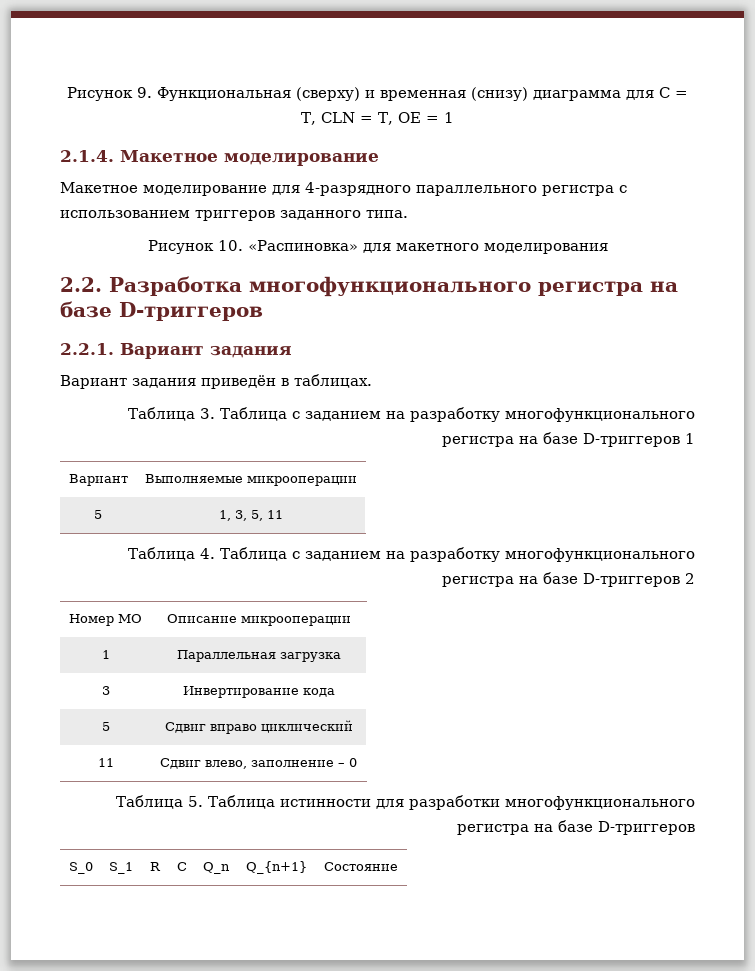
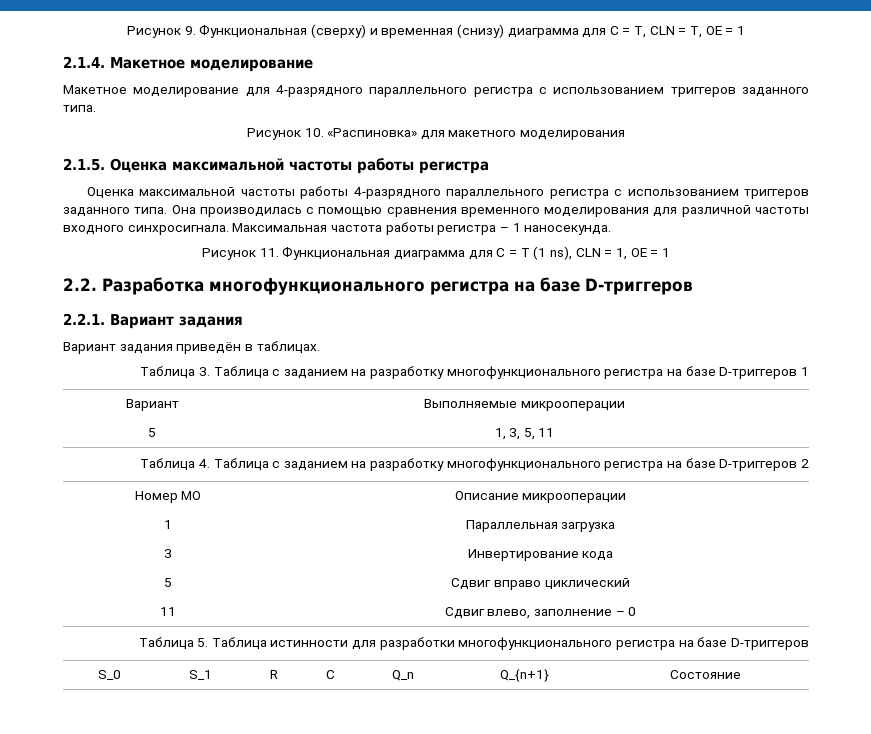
+ 2.1.5. Оценка максимальной частоты работы регистра
+ Оценка максимальной частоты работы 4-разрядного параллельного регистра с использованием триггеров заданного типа. Она производилась с помощью сравнения временного моделирования для различной частоты входного синхросигнала. Максимальная частота работы регистра – 1 наносекунда.
+ Рисунок 11. Функциональная диаграмма для C = T (1 ns), CLN = 1, OE = 1

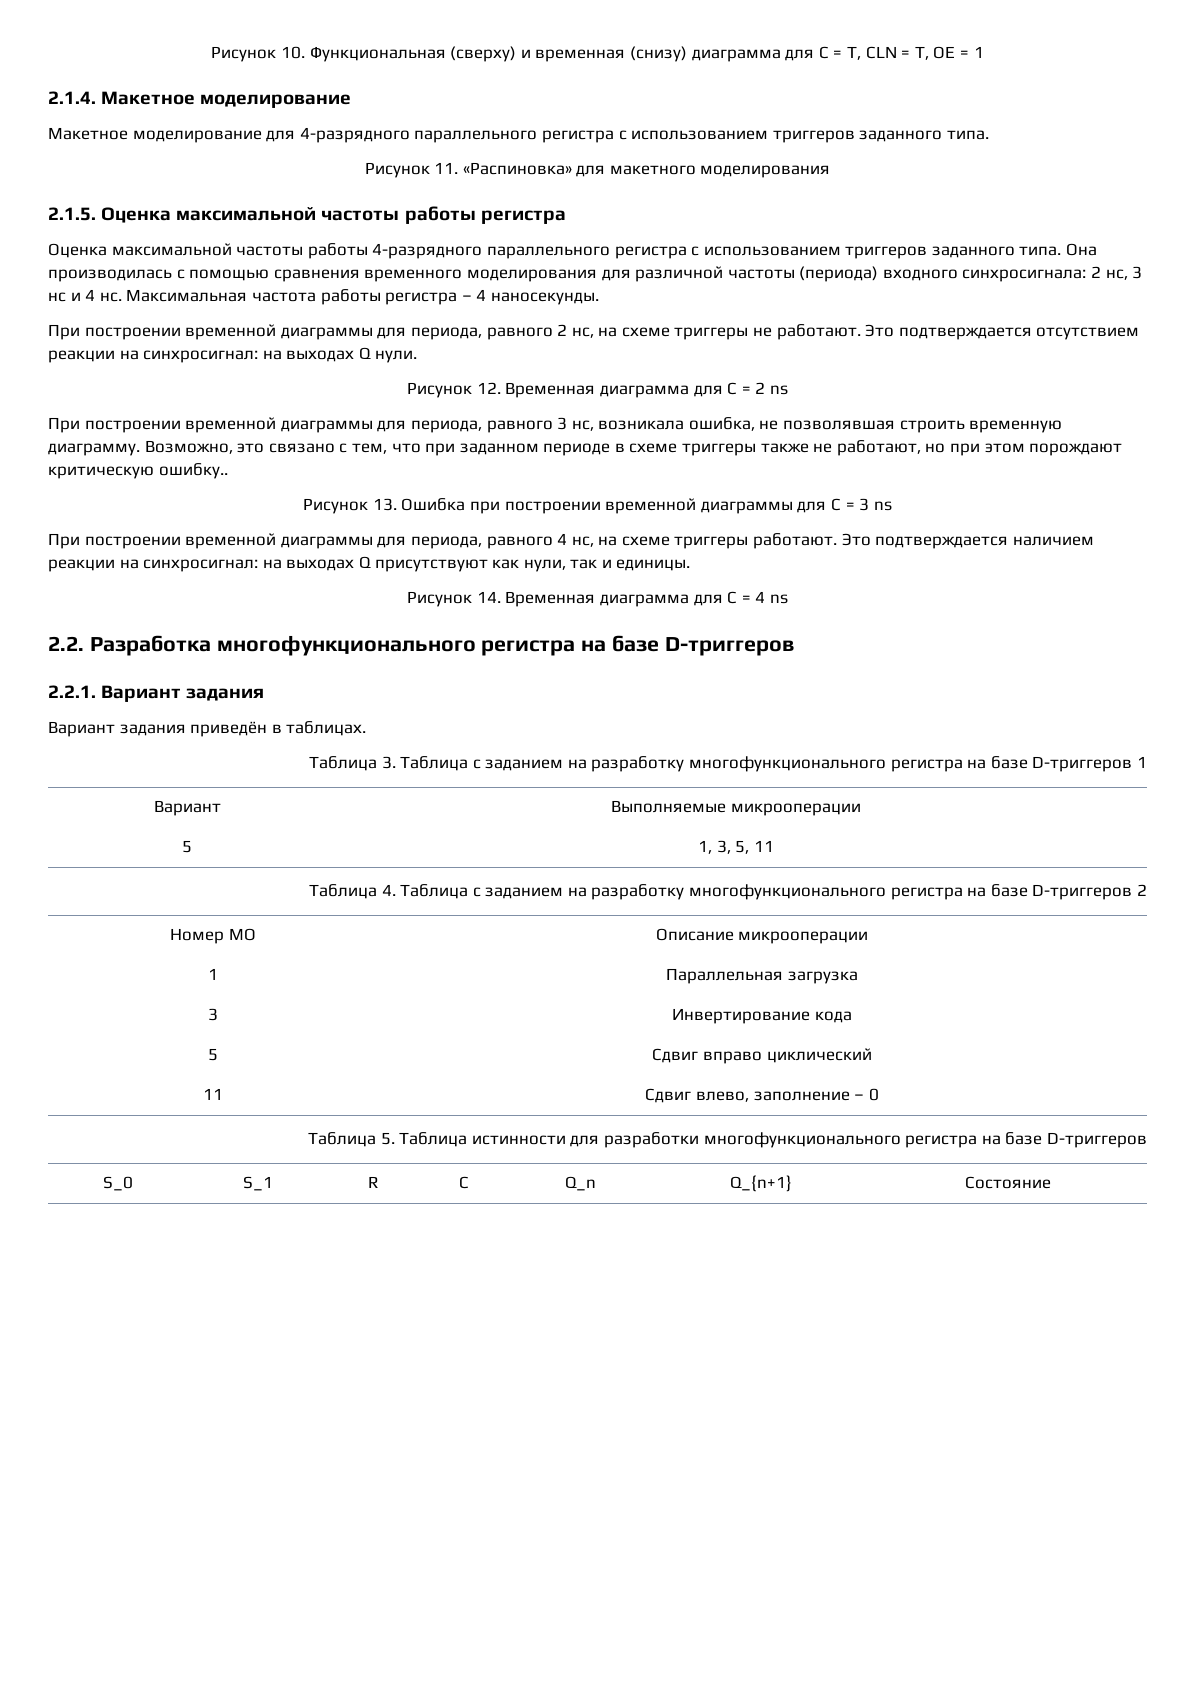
- Рисунок 9. Функциональная (сверху) и временная (снизу) диаграмма для C = T, CLN = T, OE = 1
+ Рисунок 10. Функциональная (сверху) и временная (снизу) диаграмма для C = T, CLN = T, OE = 1
- Рисунок 10. «Распиновка» для макетного моделирования
+ Рисунок 11. «Распиновка» для макетного моделирования
- Она производилась с помощью сравнения временного моделирования для различной частоты входного синхросигнала.
+ Она производилась с помощью сравнения временного моделирования для различной частоты (периода) входного синхросигнала: 2 нс, 3 нс и 4 нс.
- Максимальная частота работы регистра – 1 наносекунда.
- Рисунок 11. Функциональная диаграмма для C = T (1 ns), CLN = 1, OE = 1
+ Максимальная частота работы регистра – 4 наносекунды.
+ При построении временной диаграммы для периода, равного 2 нс, на схеме триггеры не работают. Это подтверждается отсутствием реакции на синхросигнал: на выходах Q нули.
+ Рисунок 12. Временная диаграмма для C = 2 ns
+ При построении временной диаграммы для периода, равного 3 нс, возникала ошибка, не позволявшая строить временную диаграмму. Возможно, это связано с тем, что при заданном периоде в схеме триггеры также не работают, но при этом порождают критическую ошибку..
+ Рисунок 13. Ошибка при построении временной диаграммы для C = 3 ns
+ При построении временной диаграммы для периода, равного 4 нс, на схеме триггеры работают. Это подтверждается наличием реакции на синхросигнал: на выходах Q присутствуют как нули, так и единицы.
+ Рисунок 14. Временная диаграмма для C = 4 ns

